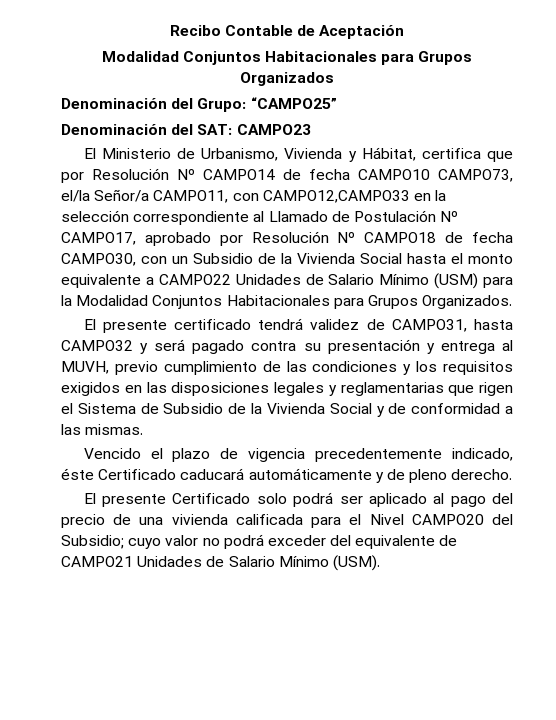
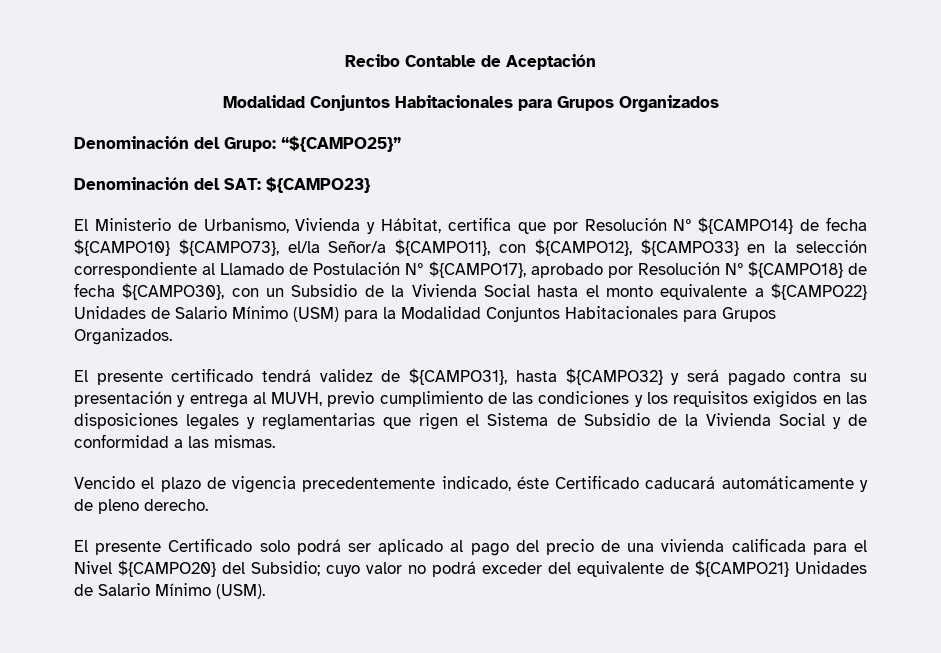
- Denominación del Grupo: “CAMPO25”
+ Denominación del Grupo: “${CAMPO25}”
- Denominación del SAT: CAMPO23
+ Denominación del SAT: ${CAMPO23}
- El Ministerio de Urbanismo, Vivienda y Hábitat, certifica que por Resolución Nº CAMPO14 de fecha CAMPO10 CAMPO73, el/la Señor/a CAMPO11, con CAMPO12,CAMPO33 en la selección correspondiente al Llamado de Postulación Nº CAMPO17, aprobado por Resolución Nº CAMPO18 de fecha CAMPO30, con un Subsidio de la Vivienda Social hasta el monto equivalente a CAMPO22 Unidades de Salario Mínimo (USM) para la Modalidad Conjuntos Habitacionales para Grupos Organizados.
+ El Ministerio de Urbanismo, Vivienda y Hábitat, certifica que por Resolución Nº ${CAMPO14} de fecha ${CAMPO10} ${CAMPO73}, el/la Señor/a ${CAMPO11}, con ${CAMPO12}, ${CAMPO33} en la selección correspondiente al Llamado de Postulación Nº ${CAMPO17}, aprobado por Resolución Nº ${CAMPO18} de fecha ${CAMPO30}, con un Subsidio de la Vivienda Social hasta el monto equivalente a ${CAMPO22} Unidades de Salario Mínimo (USM) para la Modalidad Conjuntos Habitacionales para Grupos Organizados.
- El presente certificado tendrá validez de CAMPO31, hasta CAMPO32 y será pagado contra su presentación y entrega al MUVH, previo cumplimiento de las condiciones y los requisitos exigidos en las disposiciones legales y reglamentarias que rigen el Sistema de Subsidio de la Vivienda Social y de conformidad a las mismas.
+ El presente certificado tendrá validez de ${CAMPO31}, hasta ${CAMPO32} y será pagado contra su presentación y entrega al MUVH, previo cumplimiento de las condiciones y los requisitos exigidos en las disposiciones legales y reglamentarias que rigen el Sistema de Subsidio de la Vivienda Social y de conformidad a las mismas.
- El presente Certificado solo podrá ser aplicado al pago del precio de una vivienda calificada para el Nivel CAMPO20 del Subsidio; cuyo valor no podrá exceder del equivalente de CAMPO21 Unidades de Salario Mínimo (USM).
+ El presente Certificado solo podrá ser aplicado al pago del precio de una vivienda calificada para el Nivel ${CAMPO20} del Subsidio; cuyo valor no podrá exceder del equivalente de ${CAMPO21} Unidades de Salario Mínimo (USM).

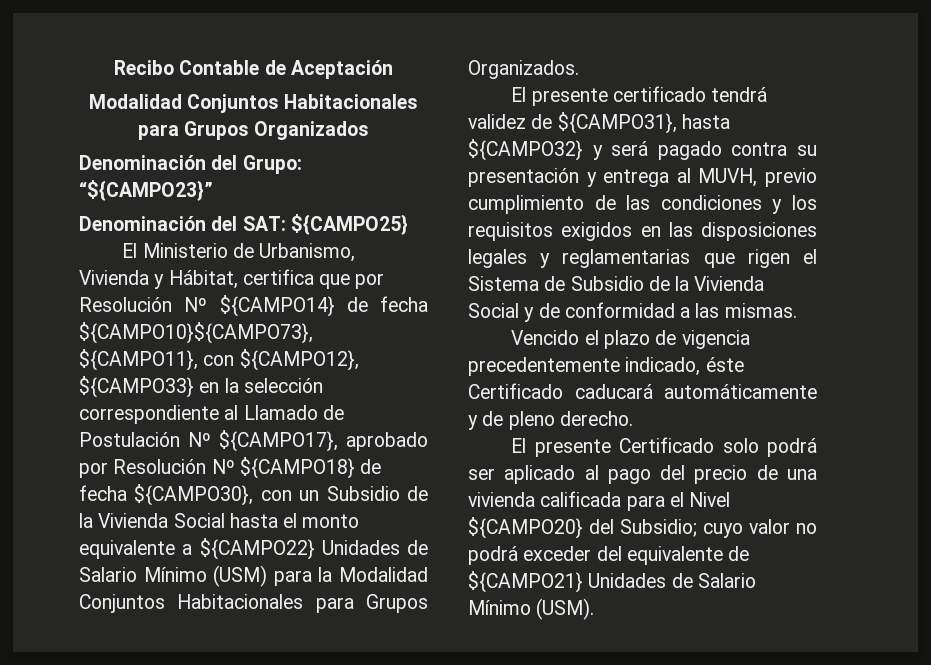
- Denominación del Grupo: “${CAMPO25}”
+ Denominación del Grupo: “${CAMPO23}”
- Denominación del SAT: ${CAMPO23}
+ Denominación del SAT: ${CAMPO25}
- El Ministerio de Urbanismo, Vivienda y Hábitat, certifica que por Resolución Nº ${CAMPO14} de fecha ${CAMPO10} ${CAMPO73}, el/la Señor/a ${CAMPO11}, con ${CAMPO12}, ${CAMPO33} en la selección correspondiente al Llamado de Postulación Nº ${CAMPO17}, aprobado por Resolución Nº ${CAMPO18} de fecha ${CAMPO30}, con un Subsidio de la Vivienda Social hasta el monto equivalente a ${CAMPO22} Unidades de Salario Mínimo (USM) para la Modalidad Conjuntos Habitacionales para Grupos Organizados.
+ El Ministerio de Urbanismo, Vivienda y Hábitat, certifica que por Resolución Nº ${CAMPO14} de fecha ${CAMPO10}${CAMPO73}, ${CAMPO11}, con ${CAMPO12}, ${CAMPO33} en la selección correspondiente al Llamado de Postulación Nº ${CAMPO17}, aprobado por Resolución Nº ${CAMPO18} de fecha ${CAMPO30}, con un Subsidio de la Vivienda Social hasta el monto equivalente a ${CAMPO22} Unidades de Salario Mínimo (USM) para la Modalidad Conjuntos Habitacionales para Grupos Organizados.

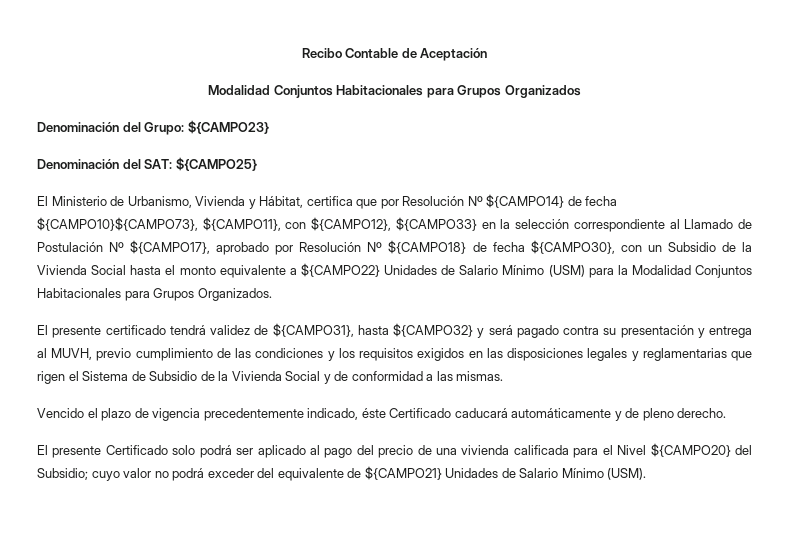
- Denominación del Grupo: “${CAMPO23}”
+ Denominación del Grupo: ${CAMPO23}

